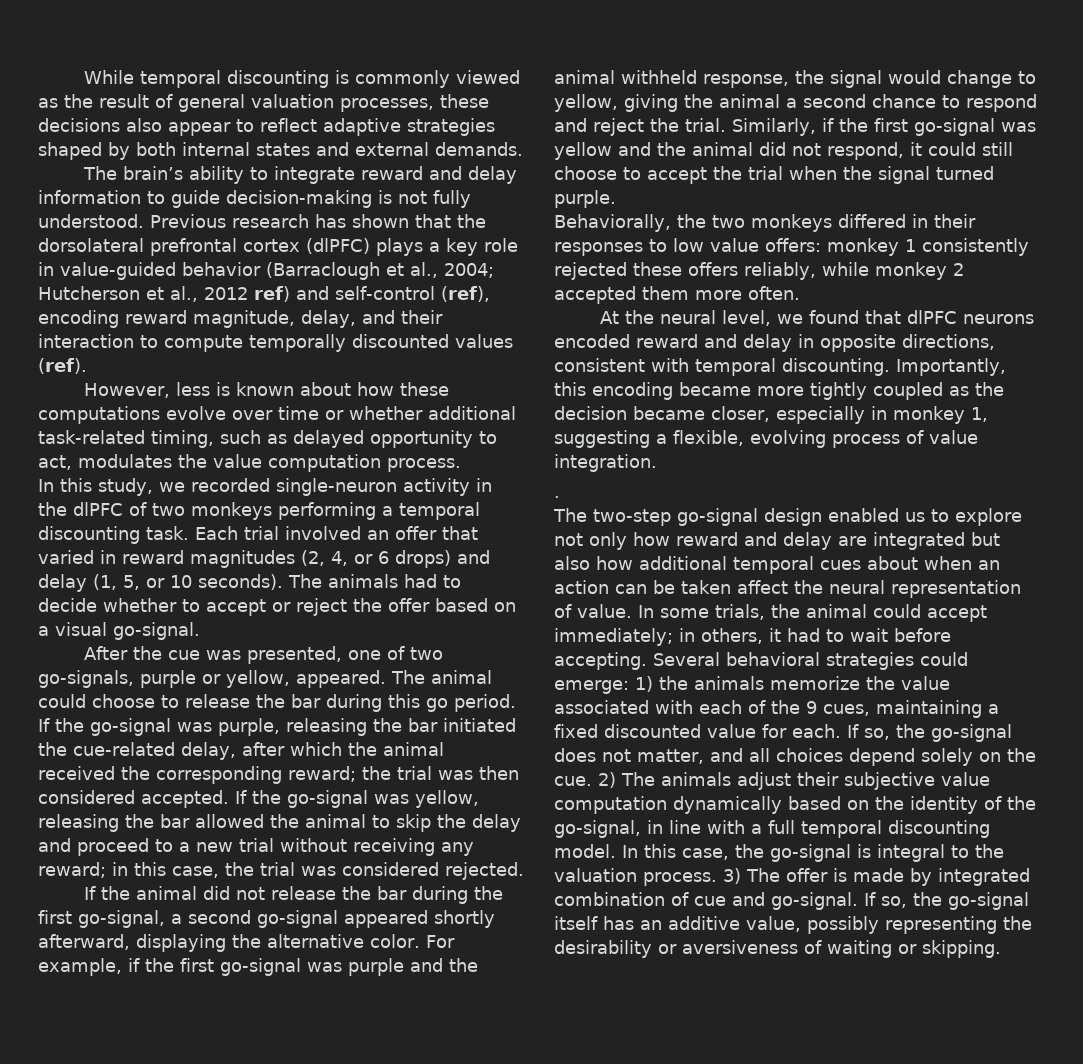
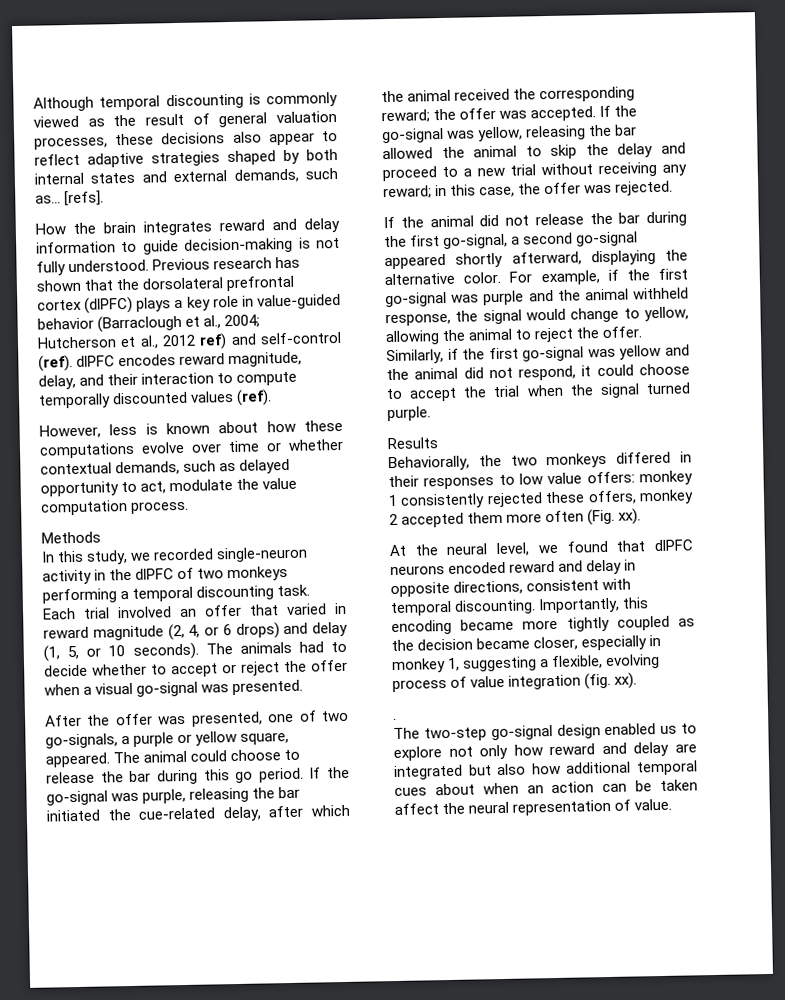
- While temporal discounting is commonly viewed as the result of general valuation processes, these decisions also appear to reflect adaptive strategies shaped by both internal states and external demands.
- The brain’s ability to integrate reward and delay information to guide decision-making is not fully understood.
+ Although temporal discounting is commonly viewed as the result of general valuation processes, these decisions also appear to reflect adaptive strategies shaped by both internal states and external demands, such as… [refs].
+ How the brain integrates reward and delay information to guide decision-making is not fully understood.
- Previous research has shown that the dorsolateral prefrontal cortex (dlPFC) plays a key role in value-guided behavior (Barraclough et al., 2004; Hutcherson et al., 2012 ref) and self-control (ref), encoding reward magnitude, delay, and their interaction to compute temporally discounted values (ref).
+ Previous research has shown that the dorsolateral prefrontal cortex (dlPFC) plays a key role in value-guided behavior (Barraclough et al., 2004; Hutcherson et al., 2012 ref) and self-control (ref). dlPFC encodes reward magnitude, delay, and their interaction to compute temporally discounted values (ref).
- However, less is known about how these computations evolve over time or whether additional task-related timing, such as delayed opportunity to act, modulates the value computation process.
+ However, less is known about how these computations evolve over time or whether contextual demands, such as delayed opportunity to act, modulate the value computation process.
+ Methods
- Each trial involved an offer that varied in reward magnitudes (2, 4, or 6 drops) and delay (1, 5, or 10 seconds).
+ Each trial involved an offer that varied in reward magnitude (2, 4, or 6 drops) and delay (1, 5, or 10 seconds).
- The animals had to decide whether to accept or reject the offer based on a visual go-signal.
+ The animals had to decide whether to accept or reject the offer when a visual go-signal was presented.
- After the cue was presented, one of two go-signals, purple or yellow, appeared.
+ After the offer was presented, one of two go-signals, a purple or yellow square, appeared.
- If the go-signal was purple, releasing the bar initiated the cue-related delay, after which the animal received the corresponding reward; the trial was then considered accepted.
+ If the go-signal was purple, releasing the bar initiated the cue-related delay, after which the animal received the corresponding reward; the offer was accepted.
- If the go-signal was yellow, releasing the bar allowed the animal to skip the delay and proceed to a new trial without receiving any reward; in this case, the trial was considered rejected.
+ If the go-signal was yellow, releasing the bar allowed the animal to skip the delay and proceed to a new trial without receiving any reward; in this case, the offer was rejected.
- For example, if the first go-signal was purple and the animal withheld response, the signal would change to yellow, giving the animal a second chance to respond and reject the trial.
+ For example, if the first go-signal was purple and the animal withheld response, the signal would change to yellow, allowing the animal to reject the offer.
- Similarly, if the first go-signal was yellow and the animal did not respond, it could still choose to accept the trial when the signal turned purple.
+ Similarly, if the first go-signal was yellow and the animal did not respond, it could choose to accept the trial when the signal turned purple.
+ Results
- Behaviorally, the two monkeys differed in their responses to low value offers: monkey 1 consistently rejected these offers reliably, while monkey 2 accepted them more often.
+ Behaviorally, the two monkeys differed in their responses to low value offers: monkey 1 consistently rejected these offers, monkey 2 accepted them more often (Fig. xx).
- Importantly, this encoding became more tightly coupled as the decision became closer, especially in monkey 1, suggesting a flexible, evolving process of value integration.
+ Importantly, this encoding became more tightly coupled as the decision became closer, especially in monkey 1, suggesting a flexible, evolving process of value integration (fig. xx).
- In some trials, the animal could accept immediately; in others, it had to wait before accepting. Several behavioral strategies could emerge: 1) the animals memorize the value associated with each of the 9 cues, maintaining a fixed discounted value for each. If so, the go-signal does not matter, and all choices depend solely on the cue. 2) The animals adjust their subjective value computation dynamically based on the identity of the go-signal, in line with a full temporal discounting model. In this case, the go-signal is integral to the valuation process. 3) The offer is made by integrated combination of cue and go-signal. If so, the go-signal itself has an additive value, possibly representing the desirability or aversiveness of waiting or skipping.

